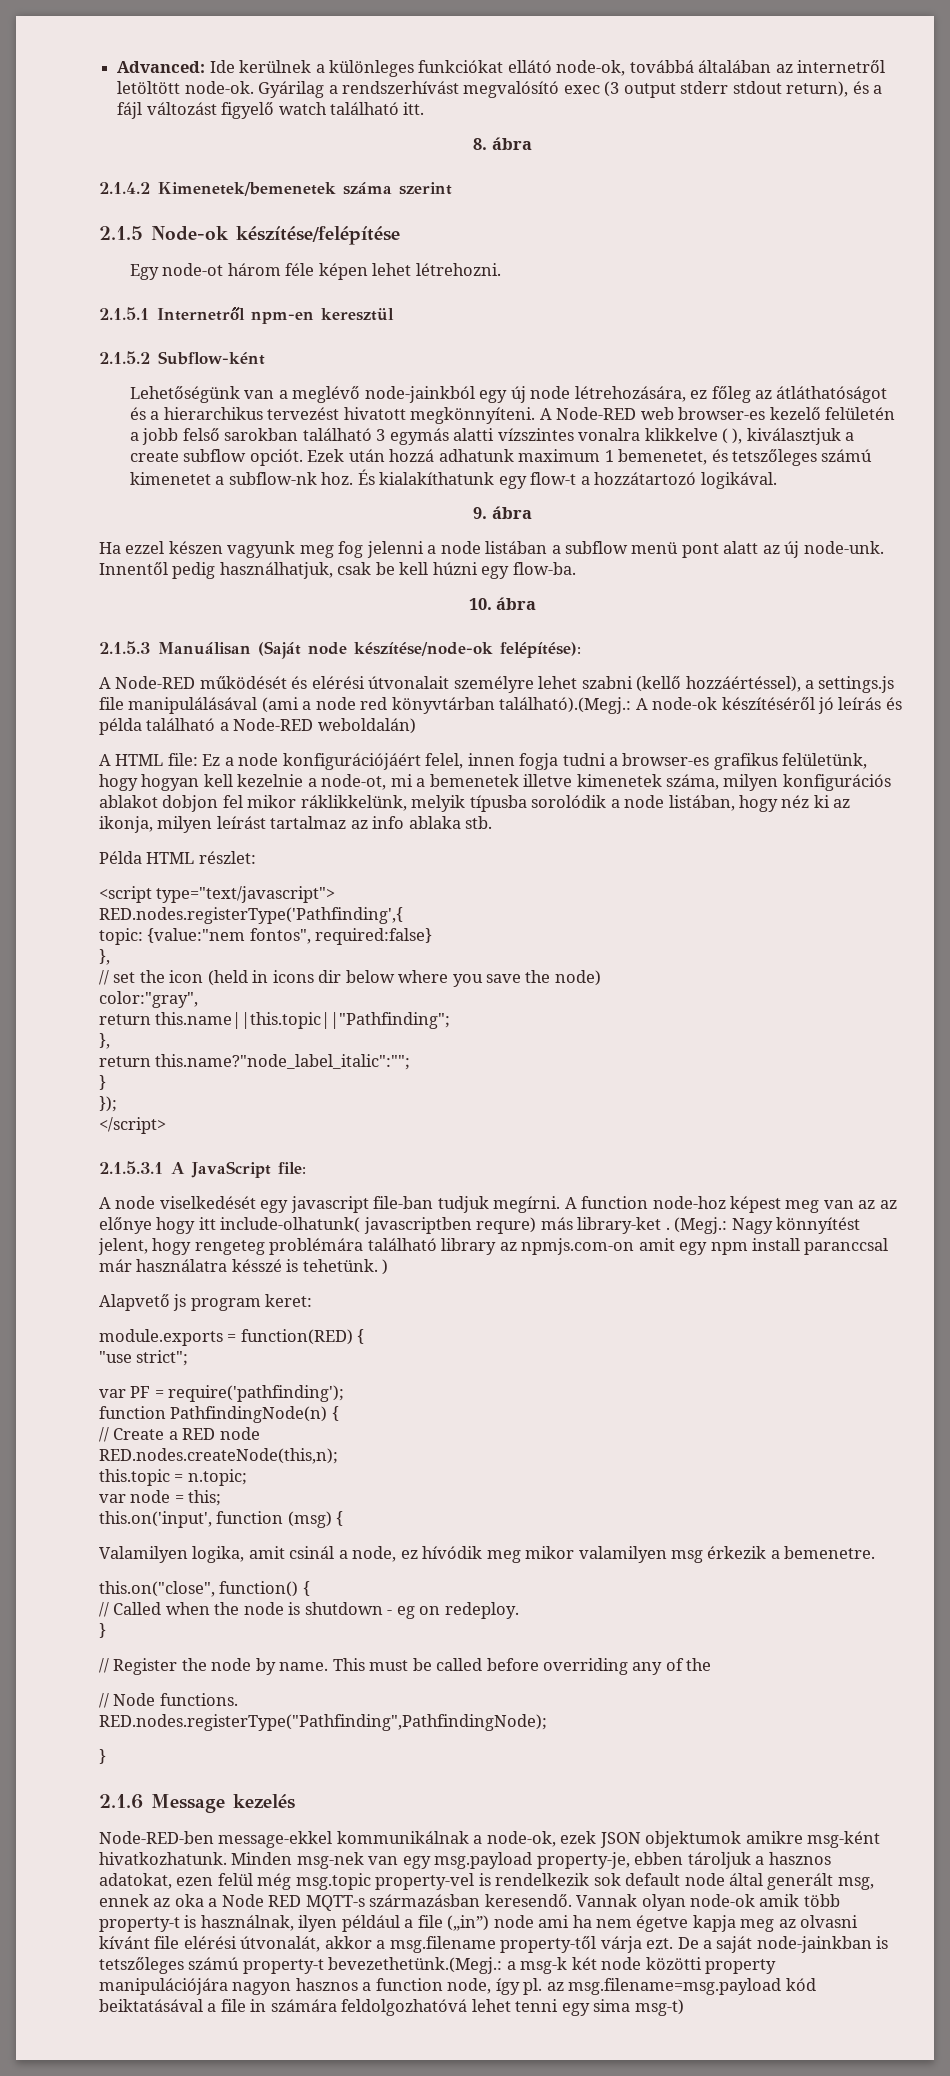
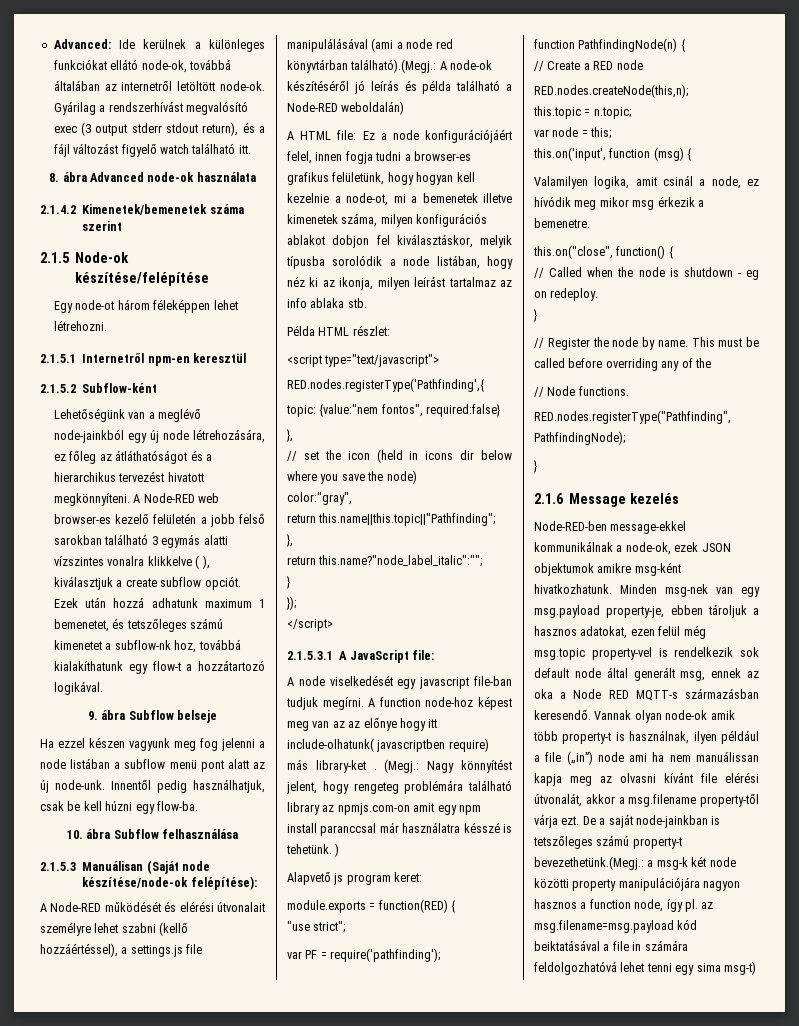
- 8. ábra
+ 8. ábra Advanced node-ok használata
- Egy node-ot három féle képen lehet létrehozni.
+ Egy node-ot három féleképpen lehet létrehozni.
- Ezek után hozzá adhatunk maximum 1 bemenetet, és tetszőleges számú kimenetet a subflow-nk hoz. És kialakíthatunk egy flow-t a hozzátartozó logikával.
+ Ezek után hozzá adhatunk maximum 1 bemenetet, és tetszőleges számú kimenetet a subflow-nk hoz, továbbá kialakíthatunk egy flow-t a hozzátartozó logikával.
- 9. ábra
+ 9. ábra Subflow belseje
- 10. ábra
+ 10. ábra Subflow felhasználása
- A HTML file: Ez a node konfigurációjáért felel, innen fogja tudni a browser-es grafikus felületünk, hogy hogyan kell kezelnie a node-ot, mi a bemenetek illetve kimenetek száma, milyen konfigurációs ablakot dobjon fel mikor ráklikkelünk, melyik típusba sorolódik a node listában, hogy néz ki az ikonja, milyen leírást tartalmaz az info ablaka stb.
+ A HTML file: Ez a node konfigurációjáért felel, innen fogja tudni a browser-es grafikus felületünk, hogy hogyan kell kezelnie a node-ot, mi a bemenetek illetve kimenetek száma, milyen konfigurációs ablakot dobjon fel kiválasztáskor, melyik típusba sorolódik a node listában, hogy néz ki az ikonja, milyen leírást tartalmaz az info ablaka stb.
- A function node-hoz képest meg van az az előnye hogy itt include-olhatunk( javascriptben requre) más library-ket .
+ A function node-hoz képest meg van az az előnye hogy itt include-olhatunk( javascriptben require) más library-ket .
- Valamilyen logika, amit csinál a node, ez hívódik meg mikor valamilyen msg érkezik a bemenetre.
+ Valamilyen logika, amit csinál a node, ez hívódik meg mikor msg érkezik a bemenetre.
- Vannak olyan node-ok amik több property-t is használnak, ilyen például a file („in”) node ami ha nem égetve kapja meg az olvasni kívánt file elérési útvonalát, akkor a msg.filename property-től várja ezt.
+ Vannak olyan node-ok amik több property-t is használnak, ilyen például a file („in”) node ami ha nem manuálissan kapja meg az olvasni kívánt file elérési útvonalát, akkor a msg.filename property-től várja ezt.

